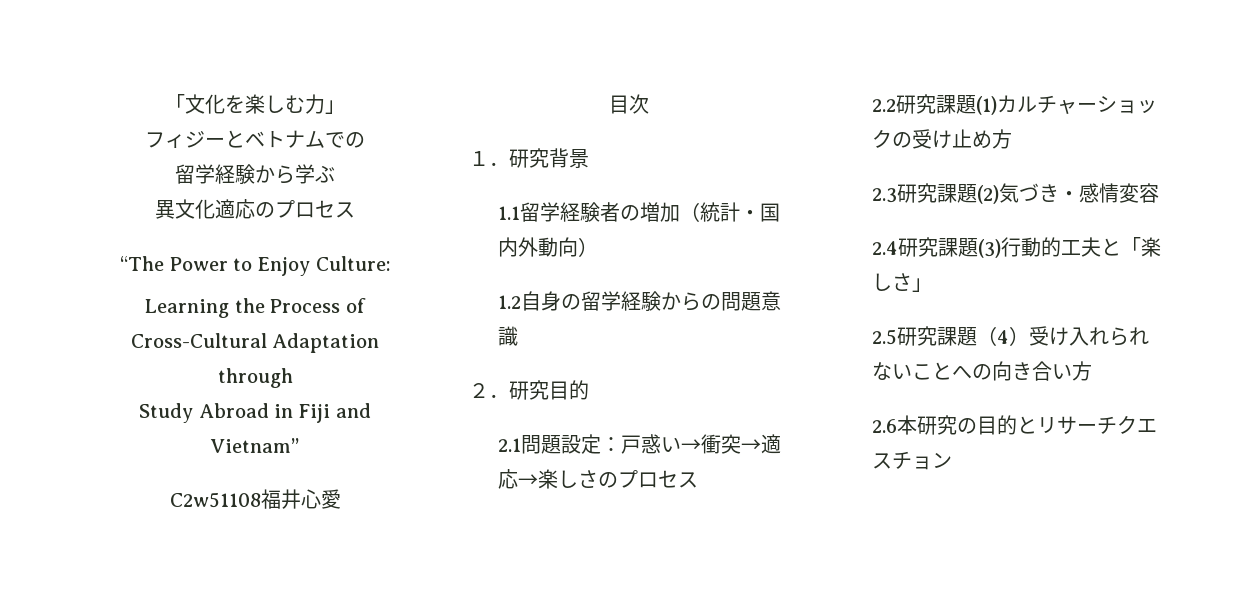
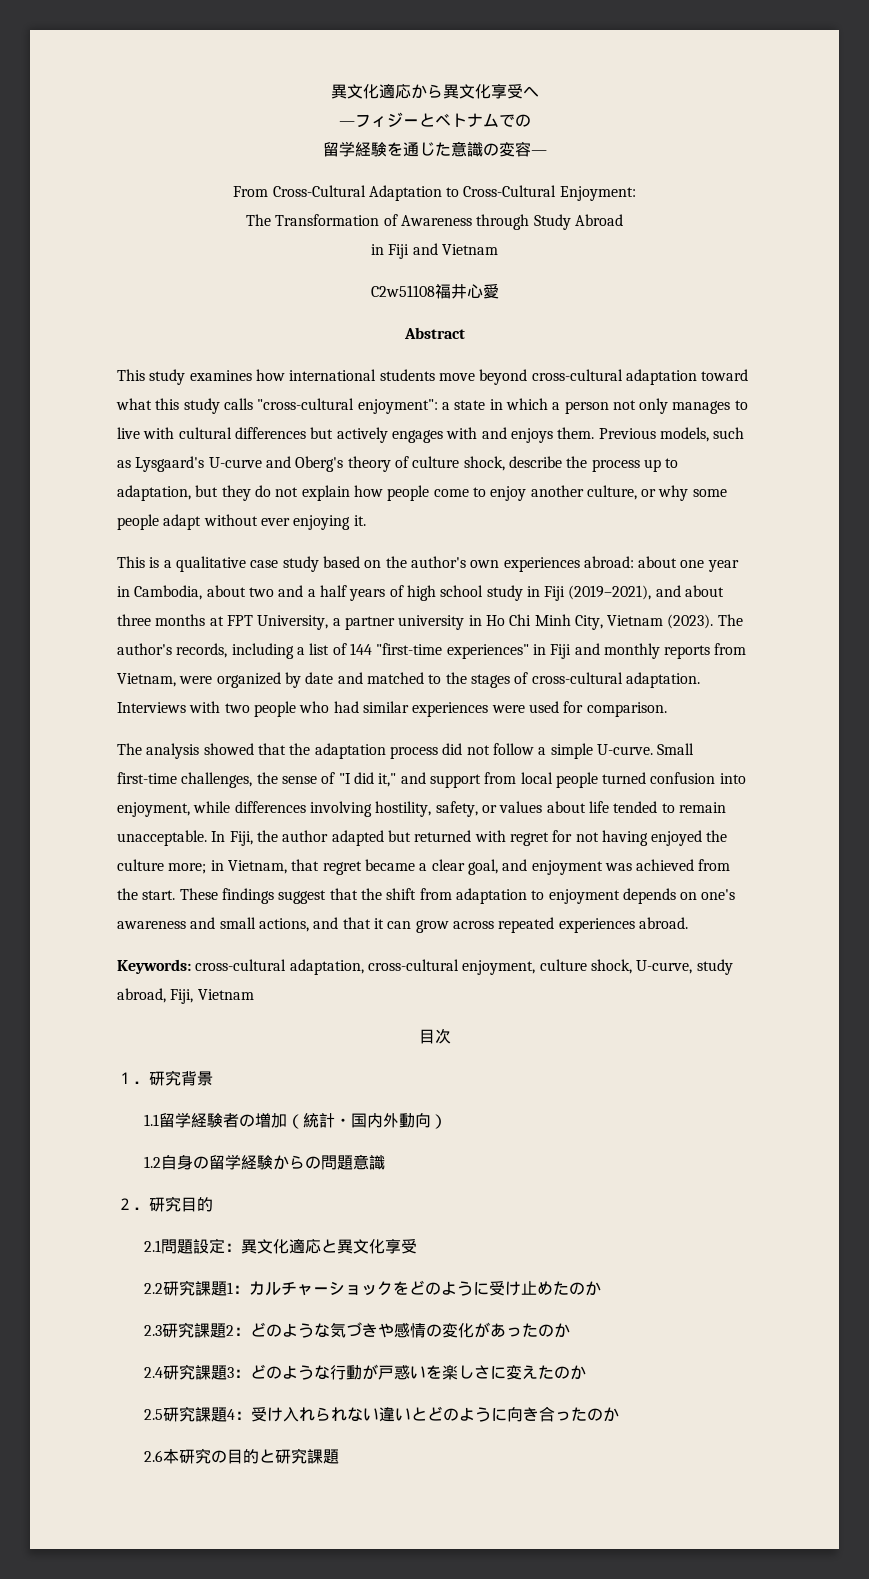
- 「文化を楽しむ力」
- フィジーとベトナムでの
+ 異文化適応から異文化享受へ
+ ―フィジーとベトナムでの
- 留学経験から学ぶ
- 異文化適応のプロセス
- “The Power to Enjoy Culture:
- Learning the Process of Cross-Cultural Adaptation through
- Study Abroad in Fiji and Vietnam”
+ 留学経験を通じた意識の変容―
+ From Cross-Cultural Adaptation to Cross-Cultural Enjoyment:
+ The Transformation of Awareness through Study Abroad
+ in Fiji and Vietnam
+ Abstract
+ This study examines how international students move beyond cross-cultural adaptation toward what this study calls "cross-cultural enjoyment": a state in which a person not only manages to live with cultural differences but actively engages with and enjoys them. Previous models, such as Lysgaard's U-curve and Oberg's theory of culture shock, describe the process up to adaptation, but they do not explain how people come to enjoy another culture, or why some people adapt without ever enjoying it.
+ This is a qualitative case study based on the author's own experiences abroad: about one year in Cambodia, about two and a half years of high school study in Fiji (2019–2021), and about three months at FPT University, a partner university in Ho Chi Minh City, Vietnam (2023). The author's records, including a list of 144 "first-time experiences" in Fiji and monthly reports from Vietnam, were organized by date and matched to the stages of cross-cultural adaptation. Interviews with two people who had similar experiences were used for comparison.
+ The analysis showed that the adaptation process did not follow a simple U-curve. Small first-time challenges, the sense of "I did it," and support from local people turned confusion into enjoyment, while differences involving hostility, safety, or values about life tended to remain unacceptable. In Fiji, the author adapted but returned with regret for not having enjoyed the culture more; in Vietnam, that regret became a clear goal, and enjoyment was achieved from the start. These findings suggest that the shift from adaptation to enjoyment depends on one's awareness and small actions, and that it can grow across repeated experiences abroad.
+ Keywords: cross-cultural adaptation, cross-cultural enjoyment, culture shock, U-curve, study abroad, Fiji, Vietnam
- 2.1問題設定：戸惑い→衝突→適応→楽しさのプロセス
+ 2.1問題設定：異文化適応と異文化享受
- 2.2研究課題(1)カルチャーショックの受け止め方
+ 2.2研究課題1：カルチャーショックをどのように受け止めたのか
- 2.3研究課題(2)気づき・感情変容
- 2.4研究課題(3)行動的工夫と「楽しさ」
+ 2.3研究課題2：どのような気づきや感情の変化があったのか
+ 2.4研究課題3：どのような行動が戸惑いを楽しさに変えたのか
- 2.5研究課題（4）受け入れられないことへの向き合い方
+ 2.5研究課題4：受け入れられない違いとどのように向き合ったのか
- 2.6本研究の目的とリサーチクエスチョン
+ 2.6本研究の目的と研究課題

